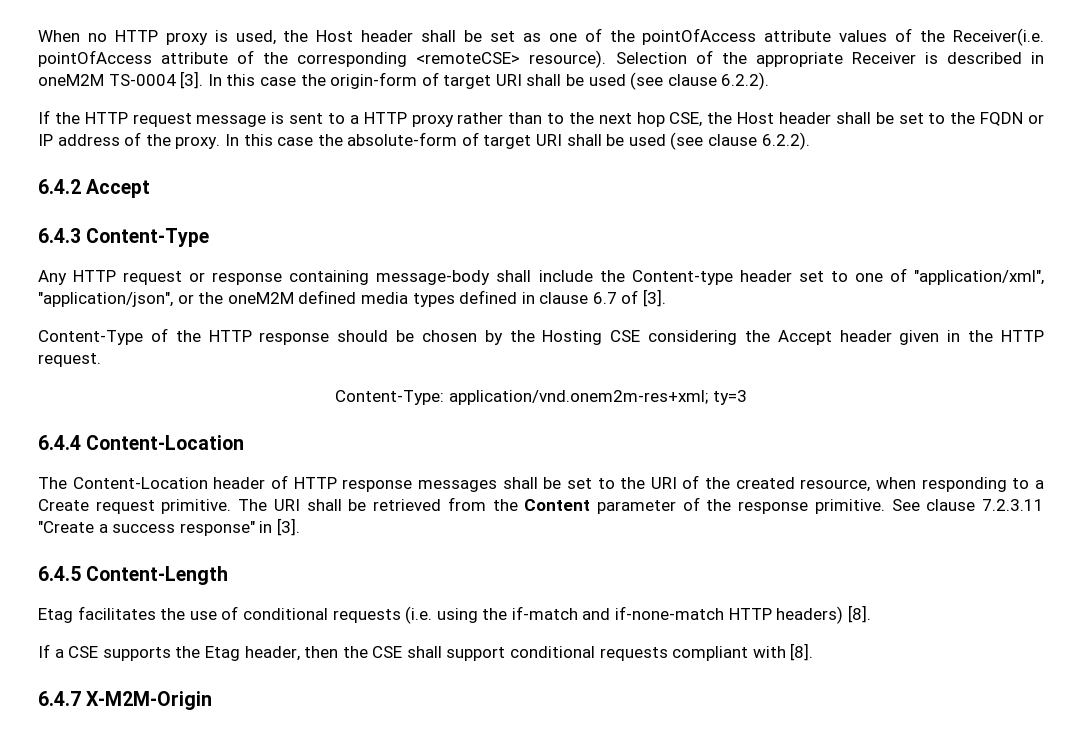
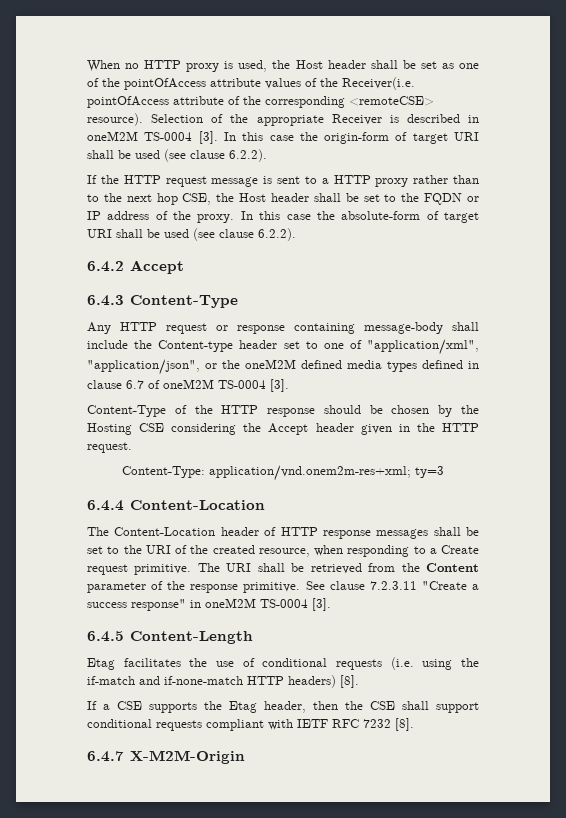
- Any HTTP request or response containing message-body shall include the Content-type header set to one of "application/xml", "application/json", or the oneM2M defined media types defined in clause 6.7 of [3].
+ Any HTTP request or response containing message-body shall include the Content-type header set to one of "application/xml", "application/json", or the oneM2M defined media types defined in clause 6.7 of oneM2M TS-0004 [3].
- See clause 7.2.3.11 "Create a success response" in [3].
+ See clause 7.2.3.11 "Create a success response" in oneM2M TS-0004 [3].
- If a CSE supports the Etag header, then the CSE shall support conditional requests compliant with [8].
+ If a CSE supports the Etag header, then the CSE shall support conditional requests compliant with IETF RFC 7232 [8].

